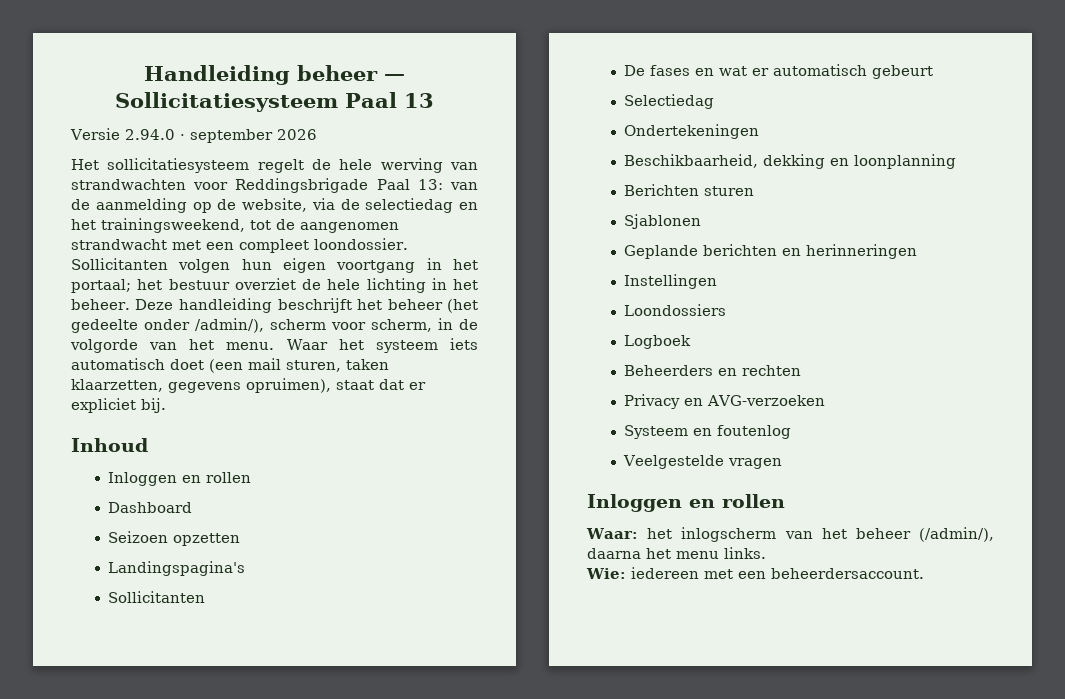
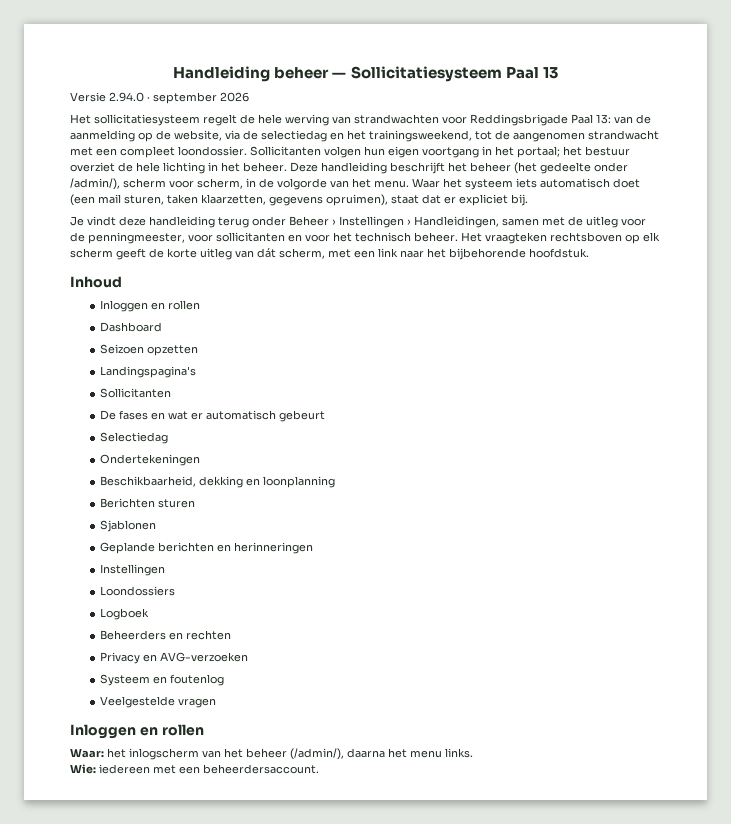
+ Je vindt deze handleiding terug onder Beheer › Instellingen › Handleidingen, samen met de uitleg voor de penningmeester, voor sollicitanten en voor het technisch beheer. Het vraagteken rechtsboven op elk scherm geeft de korte uitleg van dát scherm, met een link naar het bijbehorende hoofdstuk.

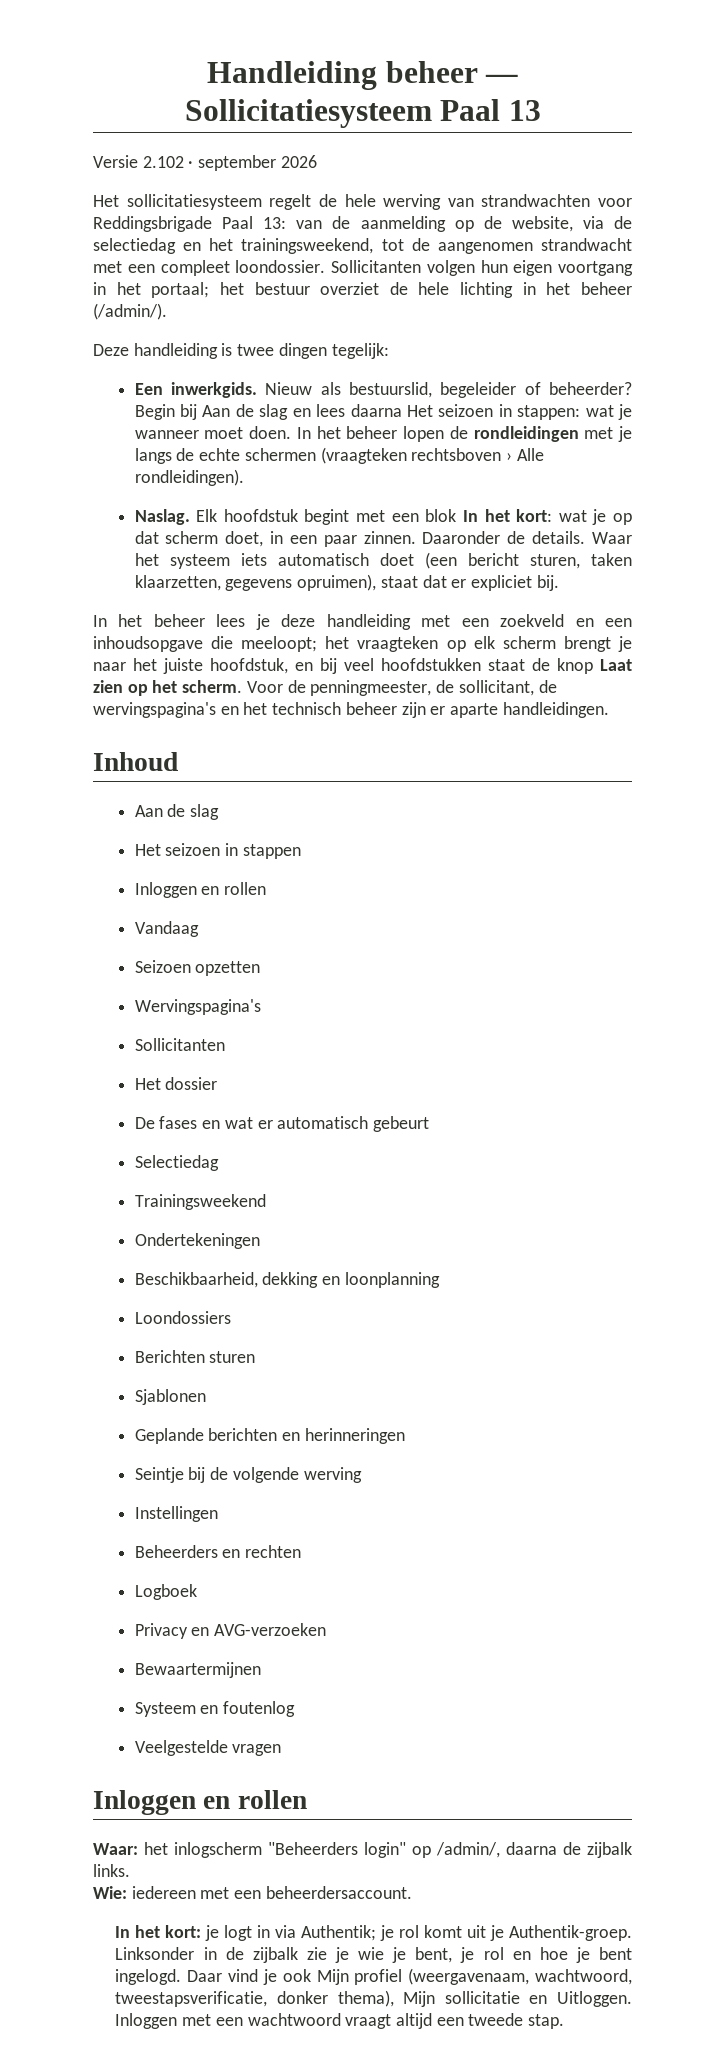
- Versie 2.94.0 · september 2026
+ Versie 2.102 · september 2026
- Sollicitanten volgen hun eigen voortgang in het portaal; het bestuur overziet de hele lichting in het beheer. Deze handleiding beschrijft het beheer (het gedeelte onder /admin/), scherm voor scherm, in de volgorde van het menu.
+ Sollicitanten volgen hun eigen voortgang in het portaal; het bestuur overziet de hele lichting in het beheer (/admin/).
+ Deze handleiding is twee dingen tegelijk:
+ Een inwerkgids. Nieuw als bestuurslid, begeleider of beheerder? Begin bij Aan de slag en lees daarna Het seizoen in stappen: wat je wanneer moet doen. In het beheer lopen de rondleidingen met je langs de echte schermen (vraagteken rechtsboven › Alle rondleidingen).
+ Naslag. Elk hoofdstuk begint met een blok In het kort: wat je op dat scherm doet, in een paar zinnen. Daaronder de details.
- Waar het systeem iets automatisch doet (een mail sturen, taken klaarzetten, gegevens opruimen), staat dat er expliciet bij.
+ Waar het systeem iets automatisch doet (een bericht sturen, taken klaarzetten, gegevens opruimen), staat dat er expliciet bij.
- Je vindt deze handleiding terug onder Beheer › Instellingen › Handleidingen, samen met de uitleg voor de penningmeester, voor sollicitanten en voor het technisch beheer. Het vraagteken rechtsboven op elk scherm geeft de korte uitleg van dát scherm, met een link naar het bijbehorende hoofdstuk.
+ In het beheer lees je deze handleiding met een zoekveld en een inhoudsopgave die meeloopt; het vraagteken op elk scherm brengt je naar het juiste hoofdstuk, en bij veel hoofdstukken staat de knop Laat zien op het scherm. Voor de penningmeester, de sollicitant, de wervingspagina's en het technisch beheer zijn er aparte handleidingen.
  Inhoud
+ Aan de slag
+ Het seizoen in stappen
  Inloggen en rollen
- Dashboard
+ Vandaag
- Landingspagina's
+ Wervingspagina's
  Sollicitanten
+ Het dossier
+ Trainingsweekend
+ Loondossiers
  Geplande berichten en herinneringen
+ Seintje bij de volgende werving
  Instellingen
- Loondossiers
- Logboek
+ Logboek
+ Bewaartermijnen
- Waar: het inlogscherm van het beheer (/admin/), daarna het menu links.
+ Waar: het inlogscherm "Beheerders login" op /admin/, daarna de zijbalk links.
+ In het kort: je logt in via Authentik; je rol komt uit je Authentik-groep. Linksonder in de zijbalk zie je wie je bent, je rol en hoe je bent ingelogd. Daar vind je ook Mijn profiel (weergavenaam, wachtwoord, tweestapsverificatie, donker thema), Mijn sollicitatie en Uitloggen. Inloggen met een wachtwoord vraagt altijd een tweede stap.

